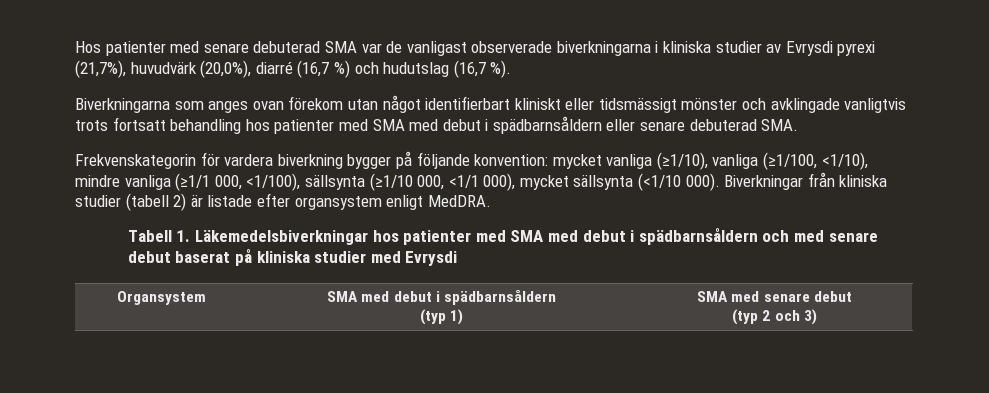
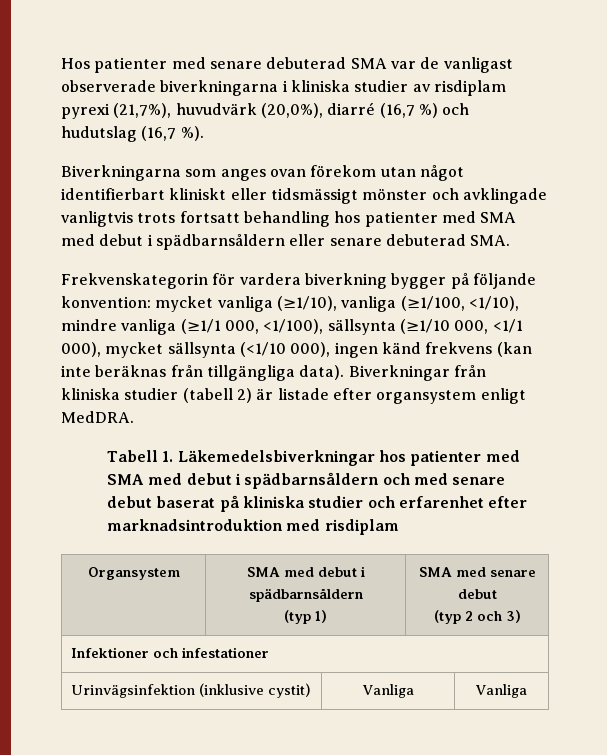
- Hos patienter med senare debuterad SMA var de vanligast observerade biverkningarna i kliniska studier av Evrysdi pyrexi (21,7%), huvudvärk (20,0%), diarré (16,7 %) och hudutslag (16,7 %).
+ Hos patienter med senare debuterad SMA var de vanligast observerade biverkningarna i kliniska studier av risdiplam pyrexi (21,7%), huvudvärk (20,0%), diarré (16,7 %) och hudutslag (16,7 %).
- Frekvenskategorin för vardera biverkning bygger på följande konvention: mycket vanliga (≥1/10), vanliga (≥1/100, <1/10), mindre vanliga (≥1/1 000, <1/100), sällsynta (≥1/10 000, <1/1 000), mycket sällsynta (<1/10 000).
+ Frekvenskategorin för vardera biverkning bygger på följande konvention: mycket vanliga (≥1/10), vanliga (≥1/100, <1/10), mindre vanliga (≥1/1 000, <1/100), sällsynta (≥1/10 000, <1/1 000), mycket sällsynta (<1/10 000), ingen känd frekvens (kan inte beräknas från tillgängliga data).
- Tabell 1. Läkemedelsbiverkningar hos patienter med SMA med debut i spädbarnsåldern och med senare debut baserat på kliniska studier med Evrysdi
+ Tabell 1. Läkemedelsbiverkningar hos patienter med SMA med debut i spädbarnsåldern och med senare debut baserat på kliniska studier och erfarenhet efter marknadsintroduktion med risdiplam
+ Infektioner och infestationer
+ Urinvägsinfektion (inklusive cystit) | Vanliga | Vanliga

